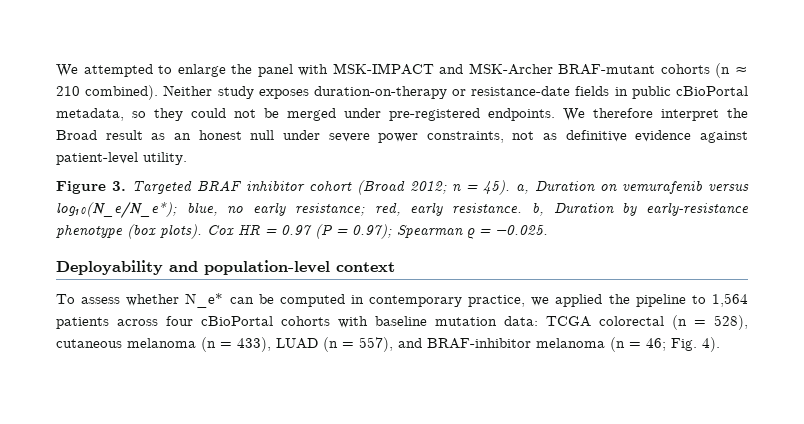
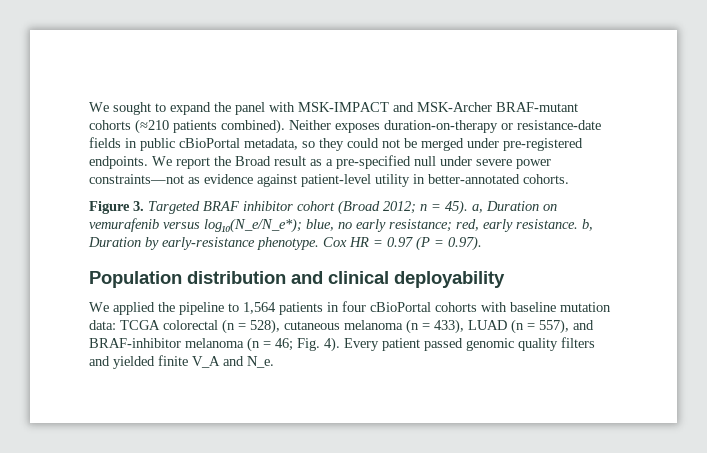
- We attempted to enlarge the panel with MSK-IMPACT and MSK-Archer BRAF-mutant cohorts (n ≈ 210 combined).
+ We sought to expand the panel with MSK-IMPACT and MSK-Archer BRAF-mutant cohorts (≈210 patients combined).
- Neither study exposes duration-on-therapy or resistance-date fields in public cBioPortal metadata, so they could not be merged under pre-registered endpoints.
+ Neither exposes duration-on-therapy or resistance-date fields in public cBioPortal metadata, so they could not be merged under pre-registered endpoints.
- We therefore interpret the Broad result as an honest null under severe power constraints, not as definitive evidence against patient-level utility.
+ We report the Broad result as a pre-specified null under severe power constraints—not as evidence against patient-level utility in better-annotated cohorts.
- Figure 3. Targeted BRAF inhibitor cohort (Broad 2012; n = 45). a, Duration on vemurafenib versus log₁₀(N_e/N_e*); blue, no early resistance; red, early resistance. b, Duration by early-resistance phenotype (box plots).
+ Figure 3. Targeted BRAF inhibitor cohort (Broad 2012; n = 45). a, Duration on vemurafenib versus log₁₀(N_e/N_e*); blue, no early resistance; red, early resistance. b, Duration by early-resistance phenotype.
- Cox HR = 0.97 (P = 0.97); Spearman ρ = −0.025.
- Deployability and population-level context
- To assess whether N_e* can be computed in contemporary practice, we applied the pipeline to 1,564 patients across four cBioPortal cohorts with baseline mutation data: TCGA colorectal (n = 528), cutaneous melanoma (n = 433), LUAD (n = 557), and BRAF-inhibitor melanoma (n = 46; Fig. 4).
+ Cox HR = 0.97 (P = 0.97).
+ Population distribution and clinical deployability
+ We applied the pipeline to 1,564 patients in four cBioPortal cohorts with baseline mutation data: TCGA colorectal (n = 528), cutaneous melanoma (n = 433), LUAD (n = 557), and BRAF-inhibitor melanoma (n = 46; Fig. 4).
+ Every patient passed genomic quality filters and yielded finite V_A and N_e.

